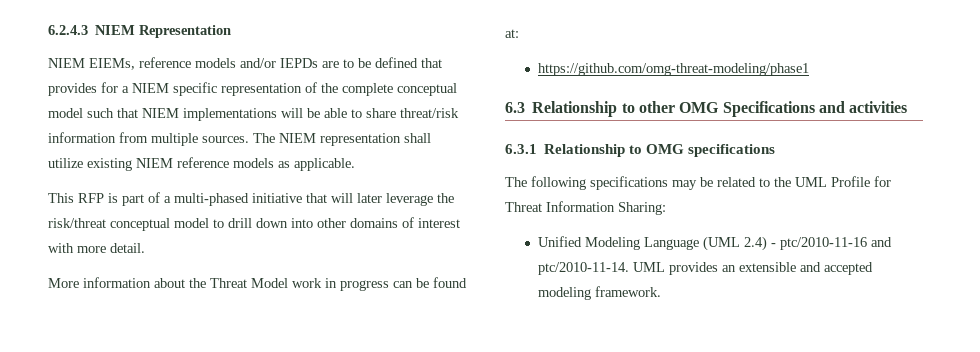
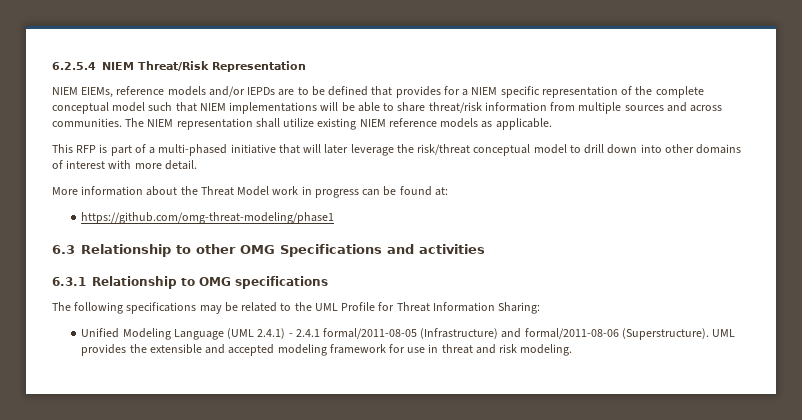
- 6.2.4.3 NIEM Representation
+ 6.2.5.4 NIEM Threat/Risk Representation
- NIEM EIEMs, reference models and/or IEPDs are to be defined that provides for a NIEM specific representation of the complete conceptual model such that NIEM implementations will be able to share threat/risk information from multiple sources.
+ NIEM EIEMs, reference models and/or IEPDs are to be defined that provides for a NIEM specific representation of the complete conceptual model such that NIEM implementations will be able to share threat/risk information from multiple sources and across communities.
- Unified Modeling Language (UML 2.4) - ptc/2010-11-16 and ptc/2010-11-14.
+ Unified Modeling Language (UML 2.4.1) - 2.4.1 formal/2011-08-05 (Infrastructure) and formal/2011-08-06 (Superstructure).
- UML provides an extensible and accepted modeling framework.
+ UML provides the extensible and accepted modeling framework for use in threat and risk modeling.

